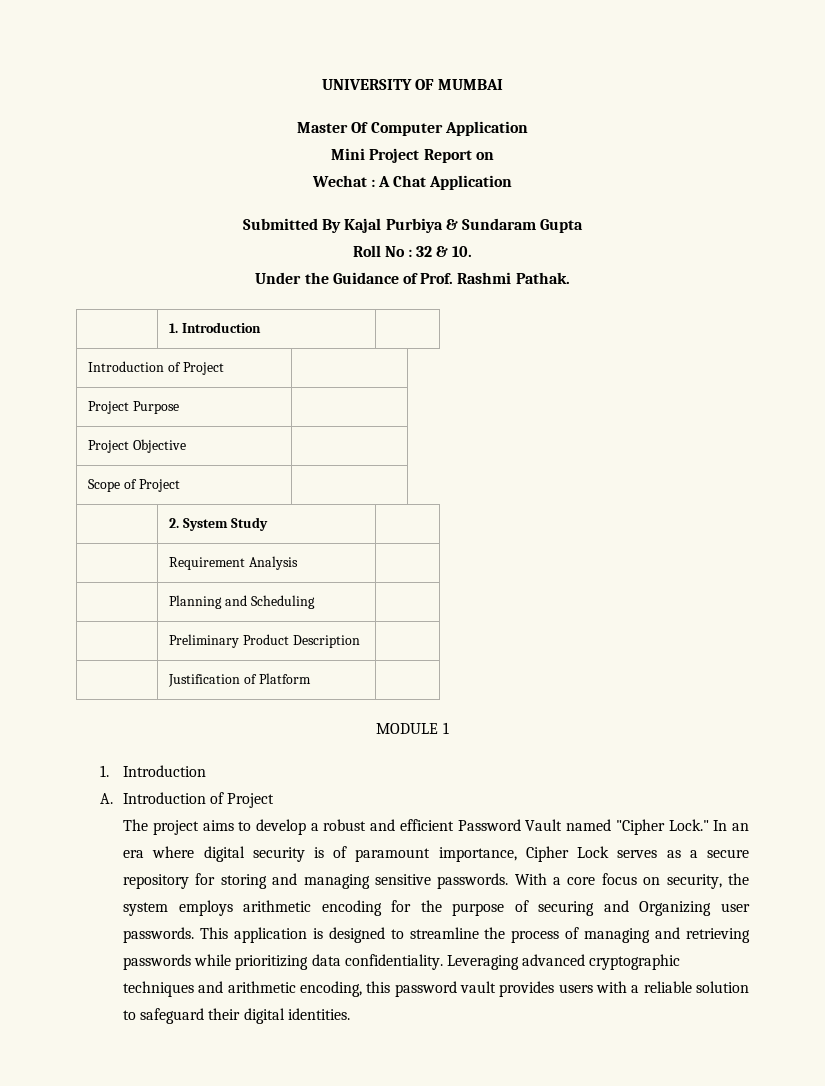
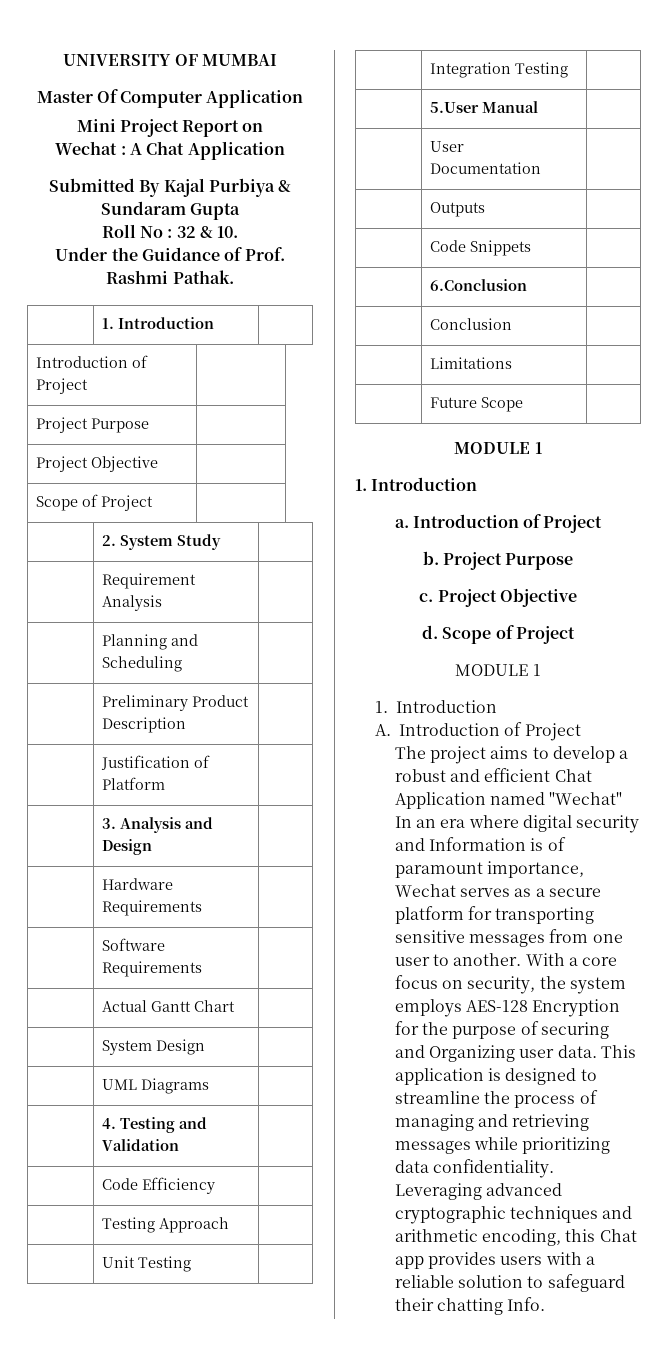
+ | 3. Analysis and Design |
+ | Hardware Requirements |
+ | Software Requirements |
+ | Actual Gantt Chart |
+ | System Design |
+ | UML Diagrams |
+ | 4. Testing and Validation |
+ | Code Efficiency |
+ | Testing Approach |
+ | Unit Testing |
+ | Integration Testing |
+ | 5.User Manual |
+ | User Documentation |
+ | Outputs |
+ | Code Snippets |
+ | 6.Conclusion |
+ | Conclusion |
+ | Limitations |
+ | Future Scope |
+ MODULE 1
+ 1. Introduction
+ a. Introduction of Project
+ b. Project Purpose
+ c. Project Objective
+ d. Scope of Project
- The project aims to develop a robust and efficient Password Vault named "Cipher Lock." In an era where digital security is of paramount importance, Cipher Lock serves as a secure repository for storing and managing sensitive passwords.
+ The project aims to develop a robust and efficient Chat Application named "Wechat" In an era where digital security and Information is of paramount importance, Wechat serves as a secure platform for transporting sensitive messages from one user to another.
- With a core focus on security, the system employs arithmetic encoding for the purpose of securing and Organizing user passwords.
+ With a core focus on security, the system employs AES-128 Encryption for the purpose of securing and Organizing user data.
- This application is designed to streamline the process of managing and retrieving passwords while prioritizing data confidentiality.
+ This application is designed to streamline the process of managing and retrieving messages while prioritizing data confidentiality.
- Leveraging advanced cryptographic techniques and arithmetic encoding, this password vault provides users with a reliable solution to safeguard their digital identities.
+ Leveraging advanced cryptographic techniques and arithmetic encoding, this Chat app provides users with a reliable solution to safeguard their chatting Info.

